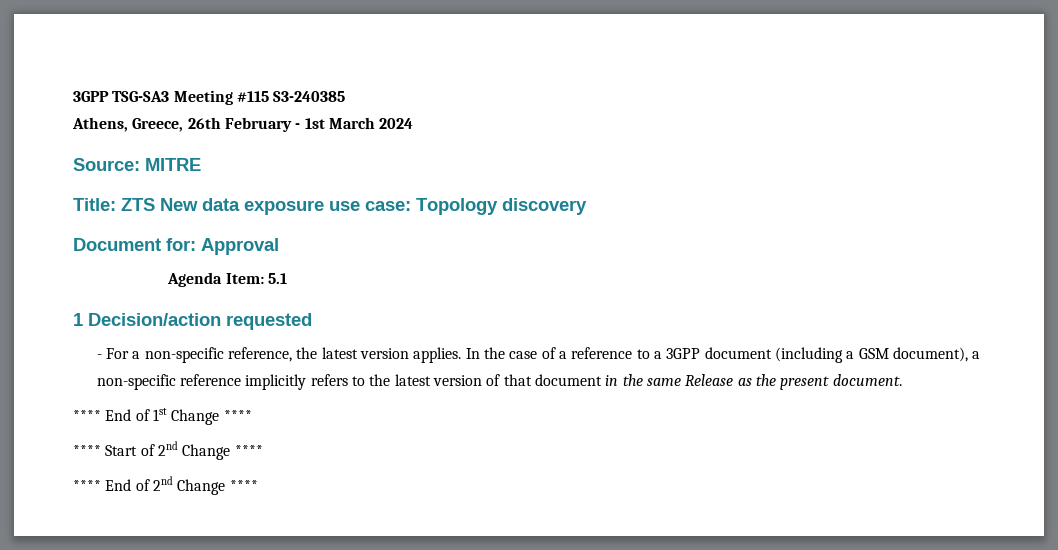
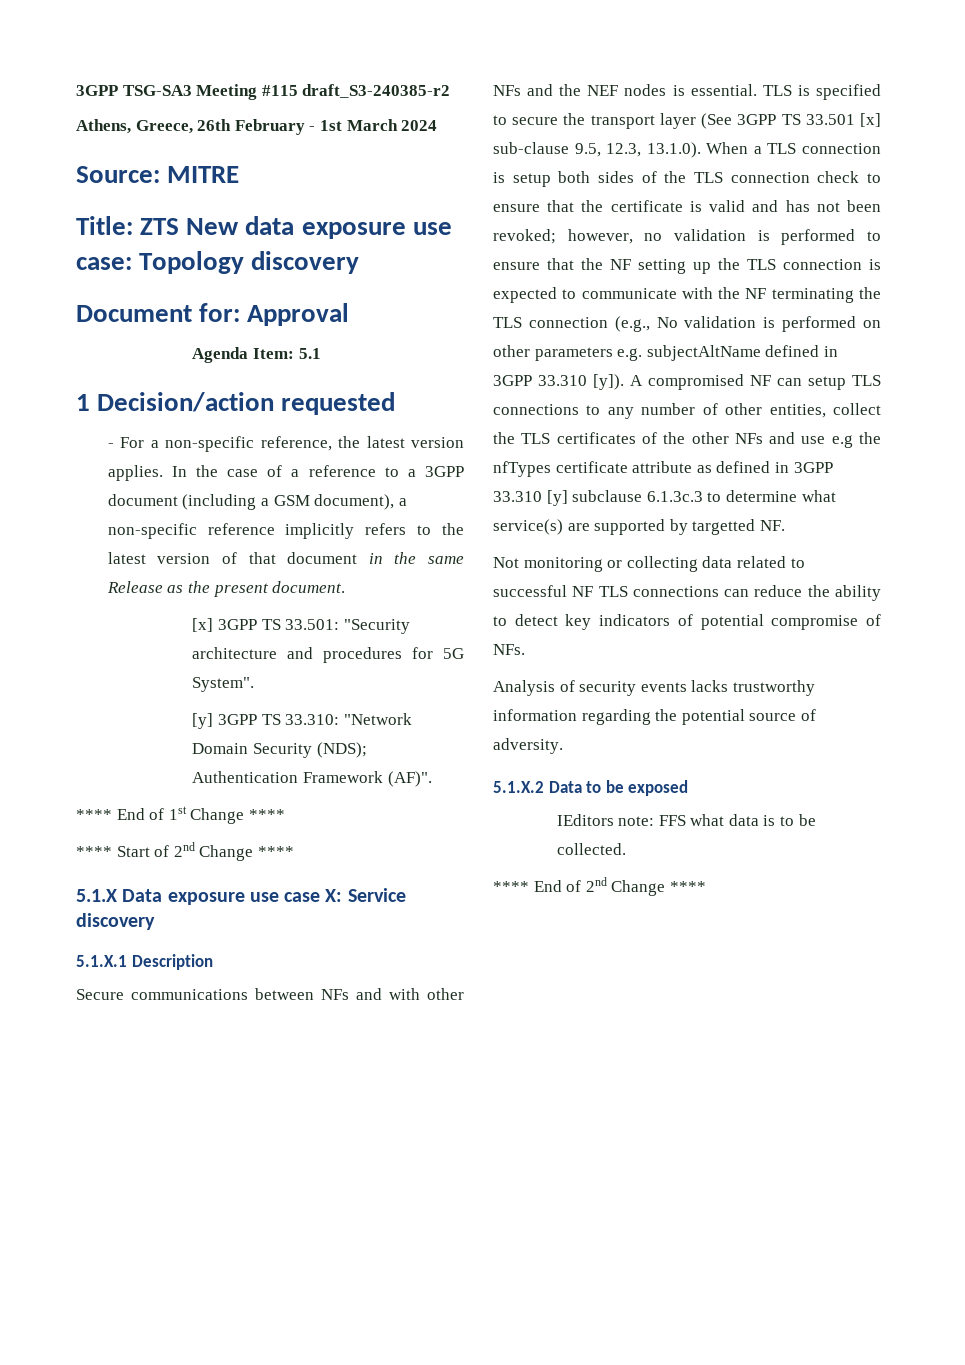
- 3GPP TSG-SA3 Meeting #115 S3-240385
+ 3GPP TSG-SA3 Meeting #115 draft_S3-240385-r2
+ [x] 3GPP TS 33.501: "Security architecture and procedures for 5G System".
+ [y] 3GPP TS 33.310: "Network Domain Security (NDS); Authentication Framework (AF)".
+ 5.1.X Data exposure use case X: Service discovery
+ 5.1.X.1 Description
+ Secure communications between NFs and with other NFs and the NEF nodes is essential. TLS is specified to secure the transport layer (See 3GPP TS 33.501 [x] sub-clause 9.5, 12.3, 13.1.0). When a TLS connection is setup both sides of the TLS connection check to ensure that the certificate is valid and has not been revoked; however, no validation is performed to ensure that the NF setting up the TLS connection is expected to communicate with the NF terminating the TLS connection (e.g., No validation is performed on other parameters e.g. subjectAltName defined in 3GPP 33.310 [y]). A compromised NF can setup TLS connections to any number of other entities, collect the TLS certificates of the other NFs and use e.g the nfTypes certificate attribute as defined in 3GPP 33.310 [y] subclause 6.1.3c.3 to determine what service(s) are supported by targetted NF.
+ Not monitoring or collecting data related to successful NF TLS connections can reduce the ability to detect key indicators of potential compromise of NFs.
+ Analysis of security events lacks trustworthy information regarding the potential source of adversity.
+ 5.1.X.2 Data to be exposed
+ IEditors note: FFS what data is to be collected.

